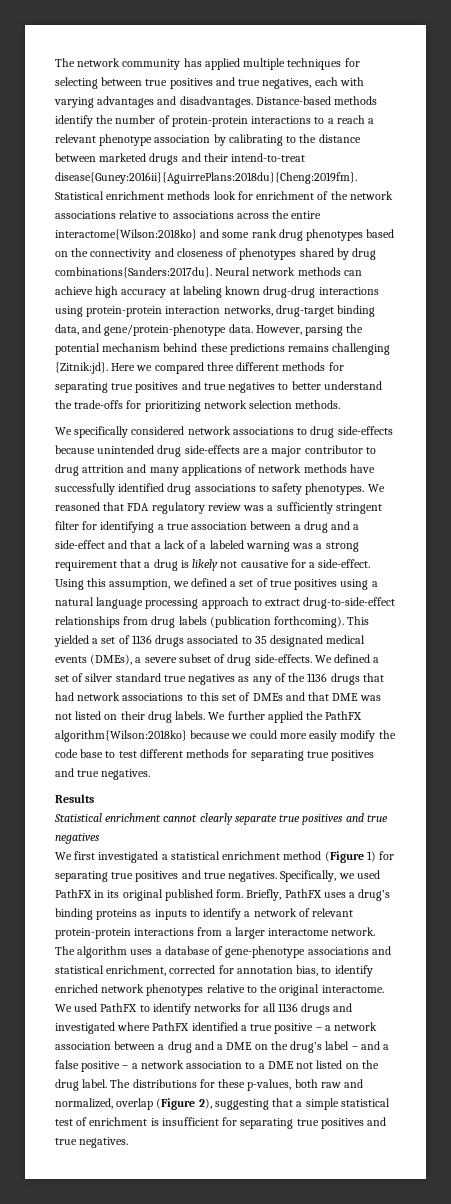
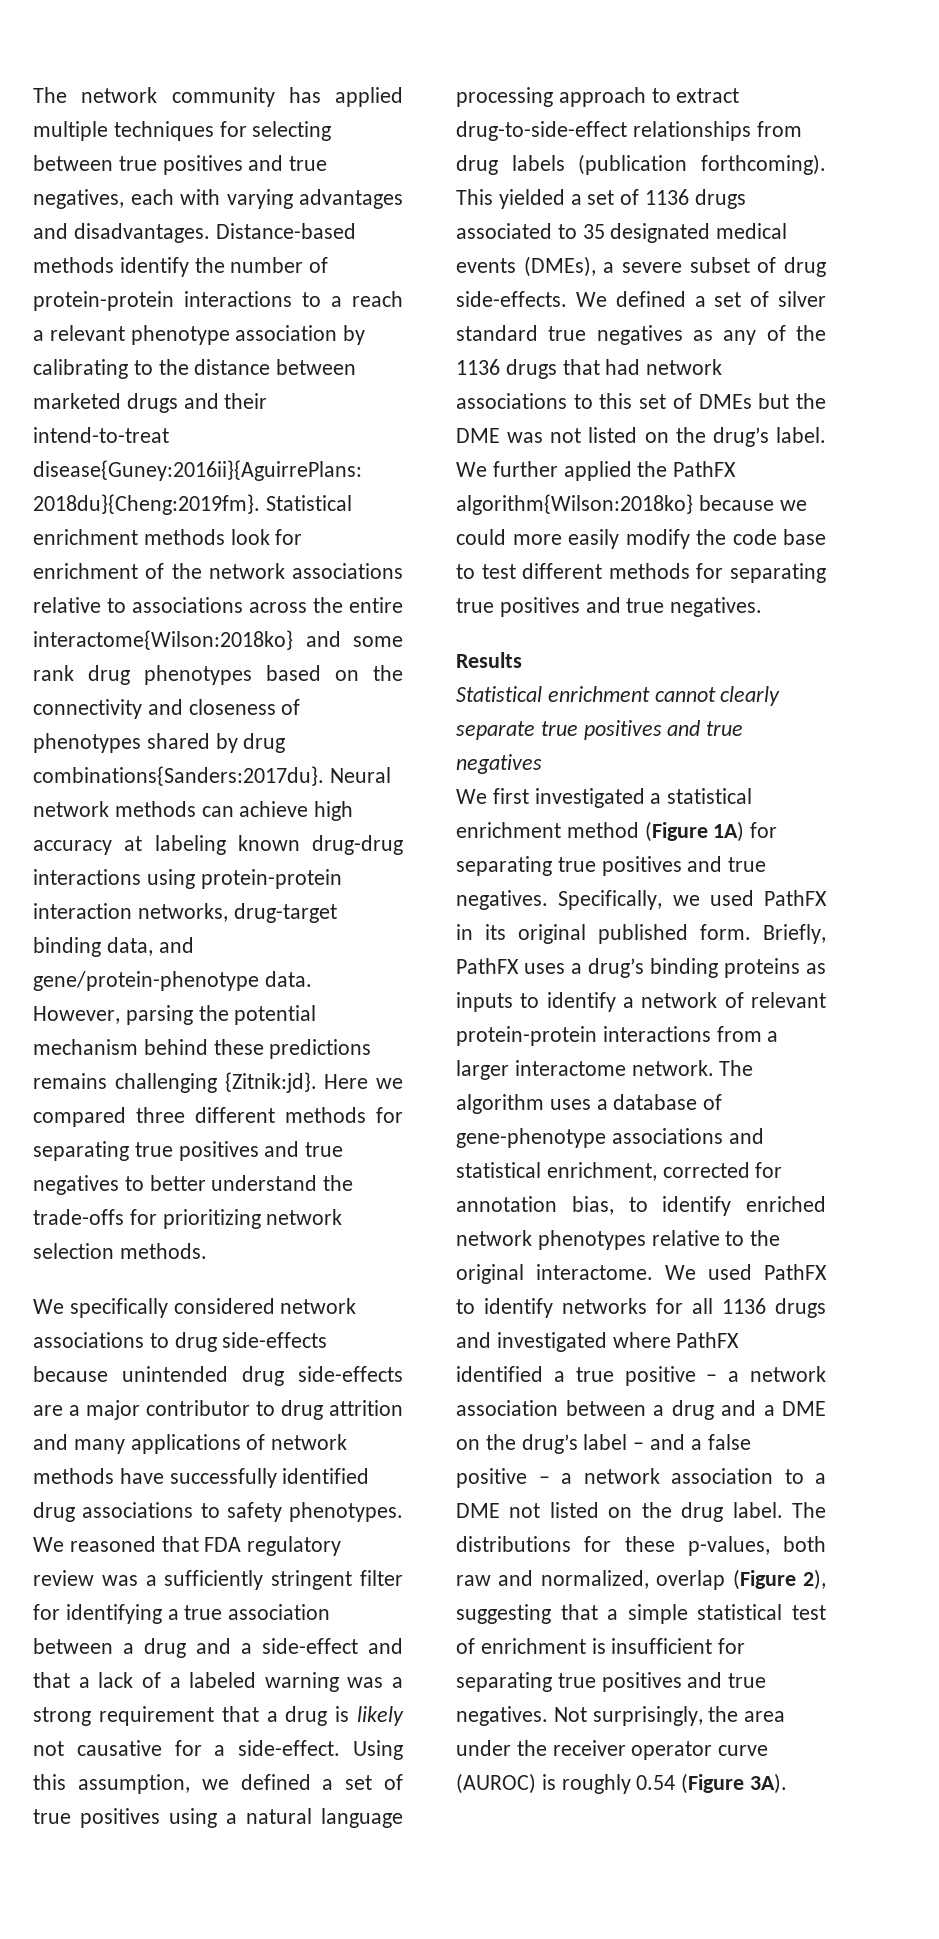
- We defined a set of silver standard true negatives as any of the 1136 drugs that had network associations to this set of DMEs and that DME was not listed on their drug labels.
+ We defined a set of silver standard true negatives as any of the 1136 drugs that had network associations to this set of DMEs but the DME was not listed on the drug’s label.
- We first investigated a statistical enrichment method (Figure 1) for separating true positives and true negatives.
+ We first investigated a statistical enrichment method (Figure 1A) for separating true positives and true negatives.
+ Not surprisingly, the area under the receiver operator curve (AUROC) is roughly 0.54 (Figure 3A).

